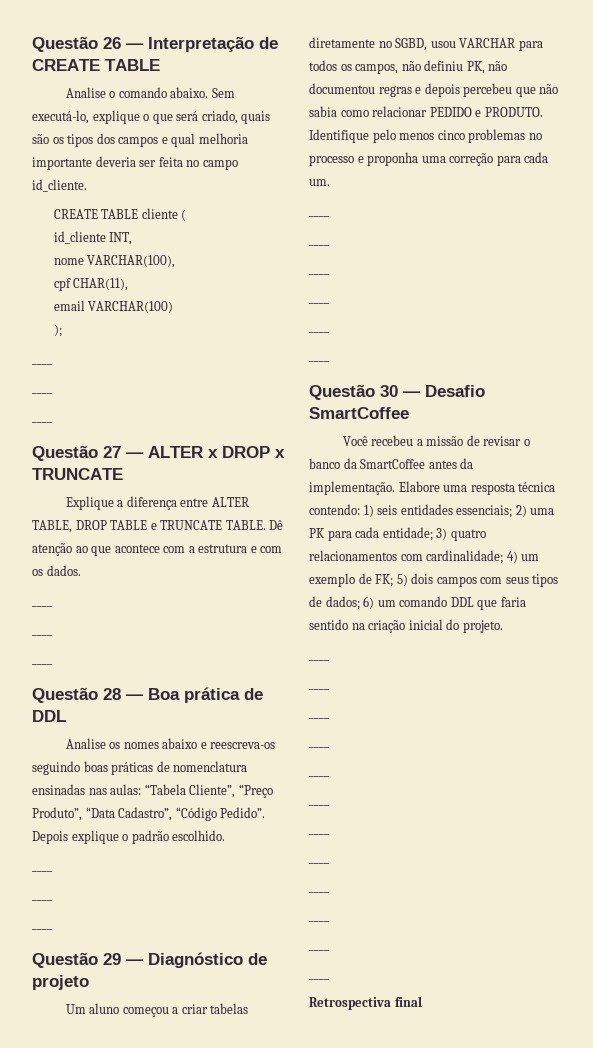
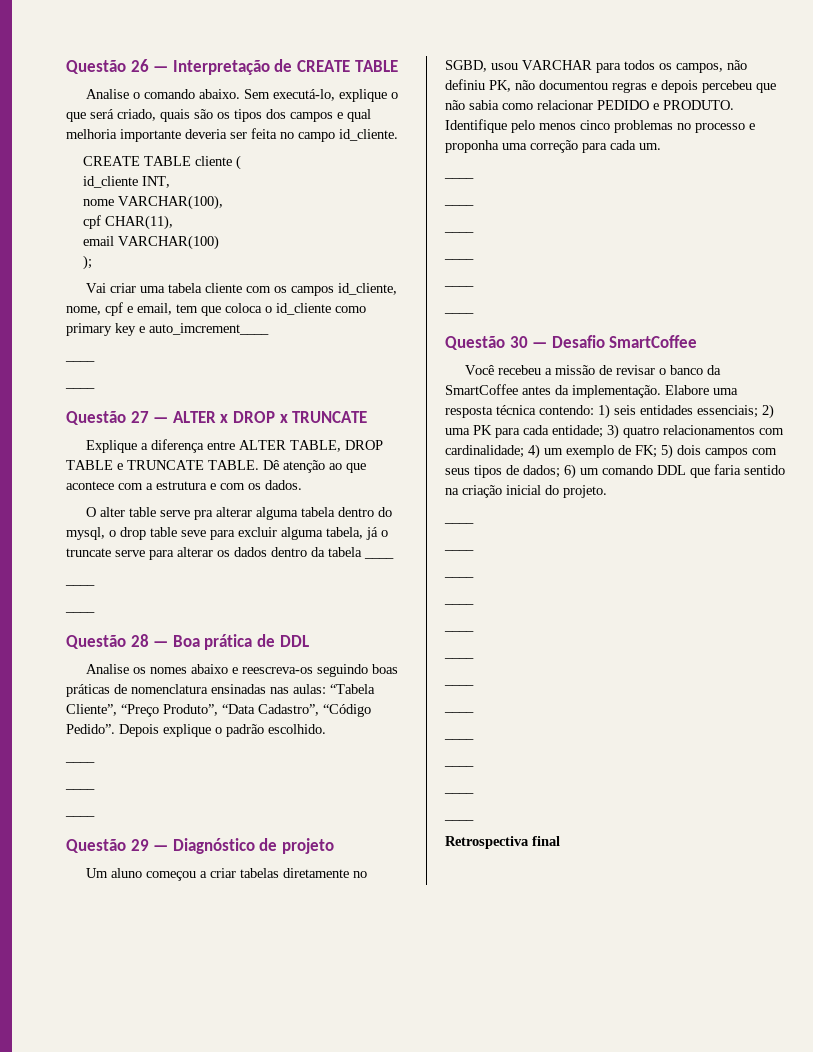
  );
- ____
+ Vai criar uma tabela cliente com os campos id_cliente, nome, cpf e email, tem que coloca o id_cliente como primary key e auto_imcrement____
  Dê atenção ao que acontece com a estrutura e com os dados.
- ____
+ O alter table serve pra alterar alguma tabela dentro do mysql, o drop table seve para excluir alguma tabela, já o truncate serve para alterar os dados dentro da tabela ____

